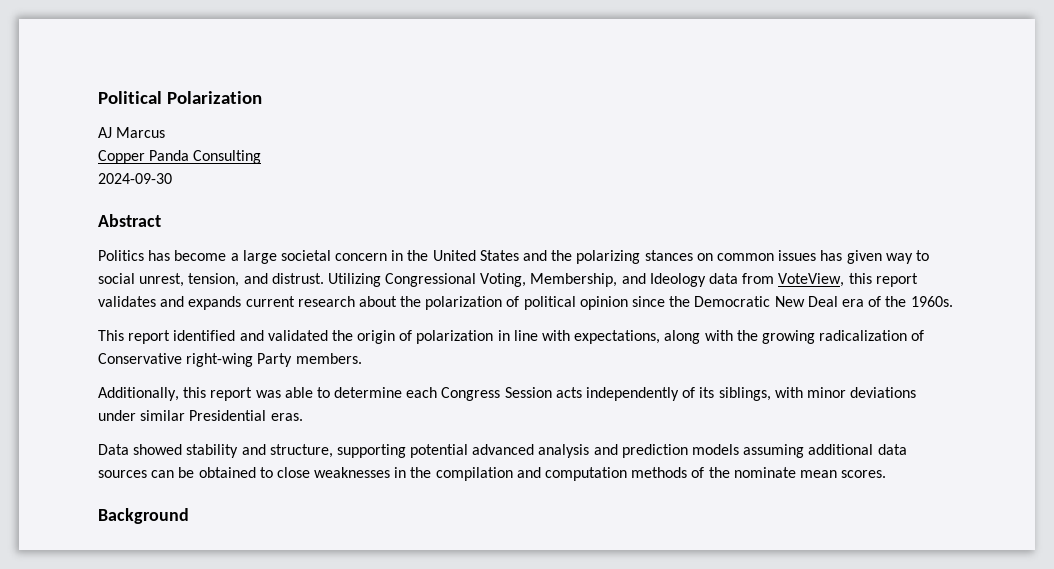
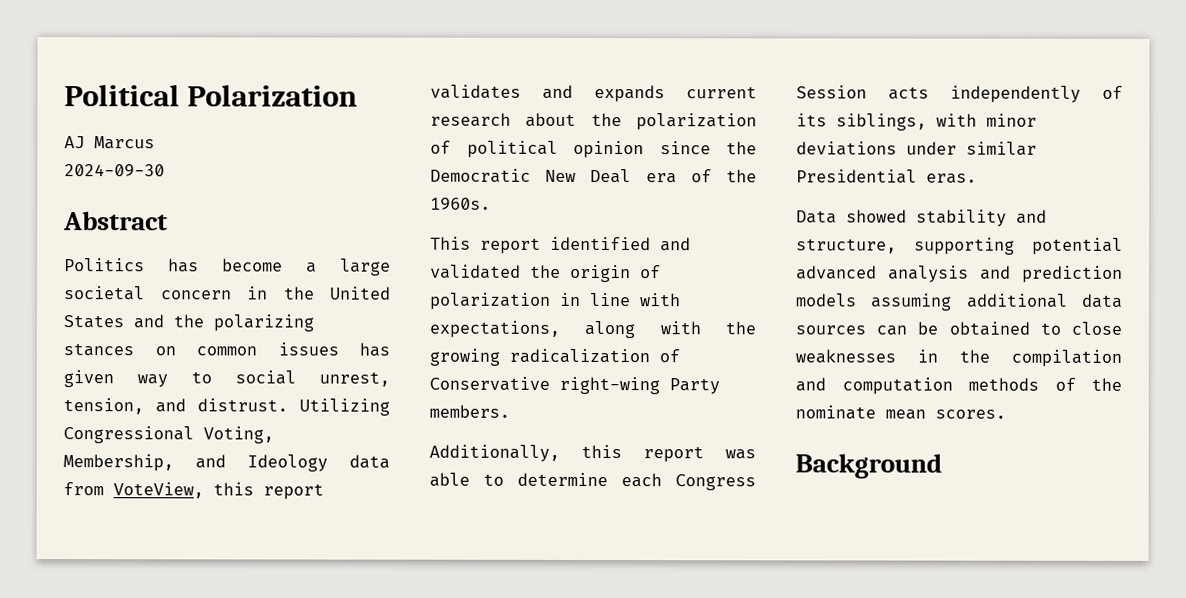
- Copper Panda Consulting

